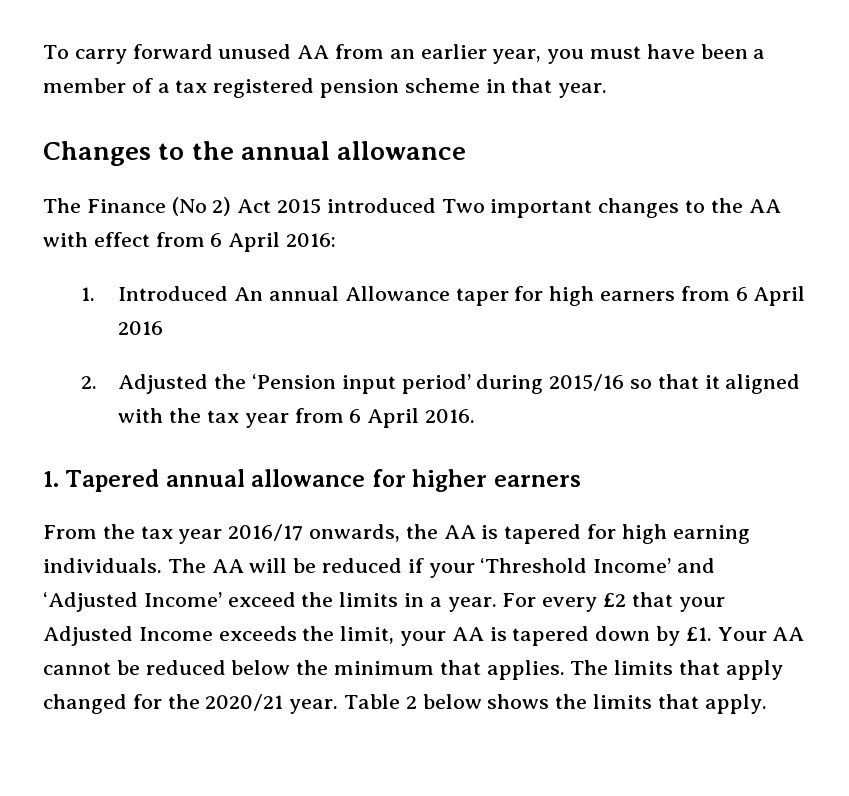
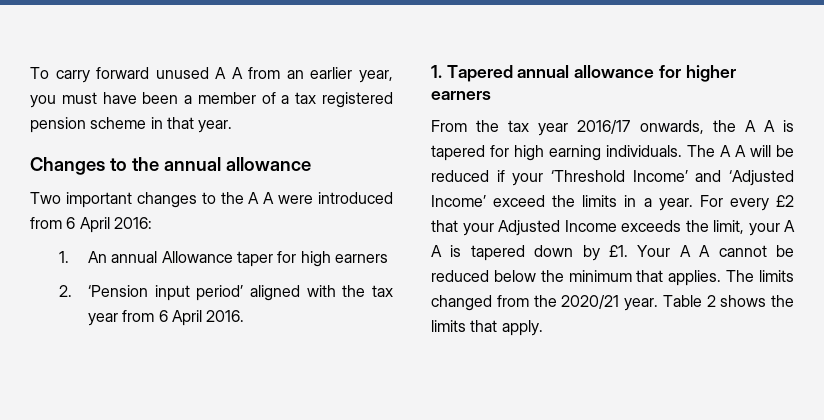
- To carry forward unused AA from an earlier year, you must have been a member of a tax registered pension scheme in that year.
+ To carry forward unused A A from an earlier year, you must have been a member of a tax registered pension scheme in that year.
- The Finance (No 2) Act 2015 introduced Two important changes to the AA with effect from 6 April 2016:
+ Two important changes to the A A were introduced from 6 April 2016:
- 1. Introduced An annual Allowance taper for high earners from 6 April 2016
+ 1. An annual Allowance taper for high earners
- 2. Adjusted the ‘Pension input period’ during 2015/16 so that it aligned with the tax year from 6 April 2016.
+ 2. ‘Pension input period’ aligned with the tax year from 6 April 2016.
- From the tax year 2016/17 onwards, the AA is tapered for high earning individuals.
+ From the tax year 2016/17 onwards, the A A is tapered for high earning individuals.
- The AA will be reduced if your ‘Threshold Income’ and ‘Adjusted Income’ exceed the limits in a year.
+ The A A will be reduced if your ‘Threshold Income’ and ‘Adjusted Income’ exceed the limits in a year.
- For every £2 that your Adjusted Income exceeds the limit, your AA is tapered down by £1.
+ For every £2 that your Adjusted Income exceeds the limit, your A A is tapered down by £1.
- Your AA cannot be reduced below the minimum that applies.
+ Your A A cannot be reduced below the minimum that applies.
- The limits that apply changed for the 2020/21 year.
+ The limits changed from the 2020/21 year.
- Table 2 below shows the limits that apply.
+ Table 2 shows the limits that apply.

